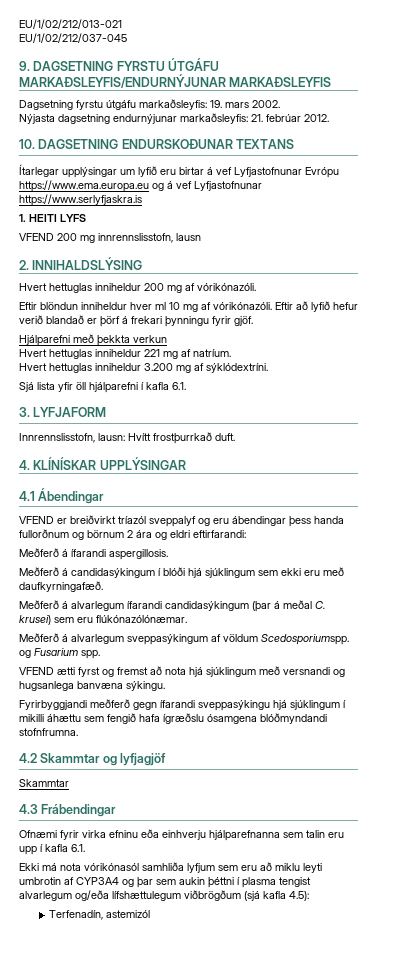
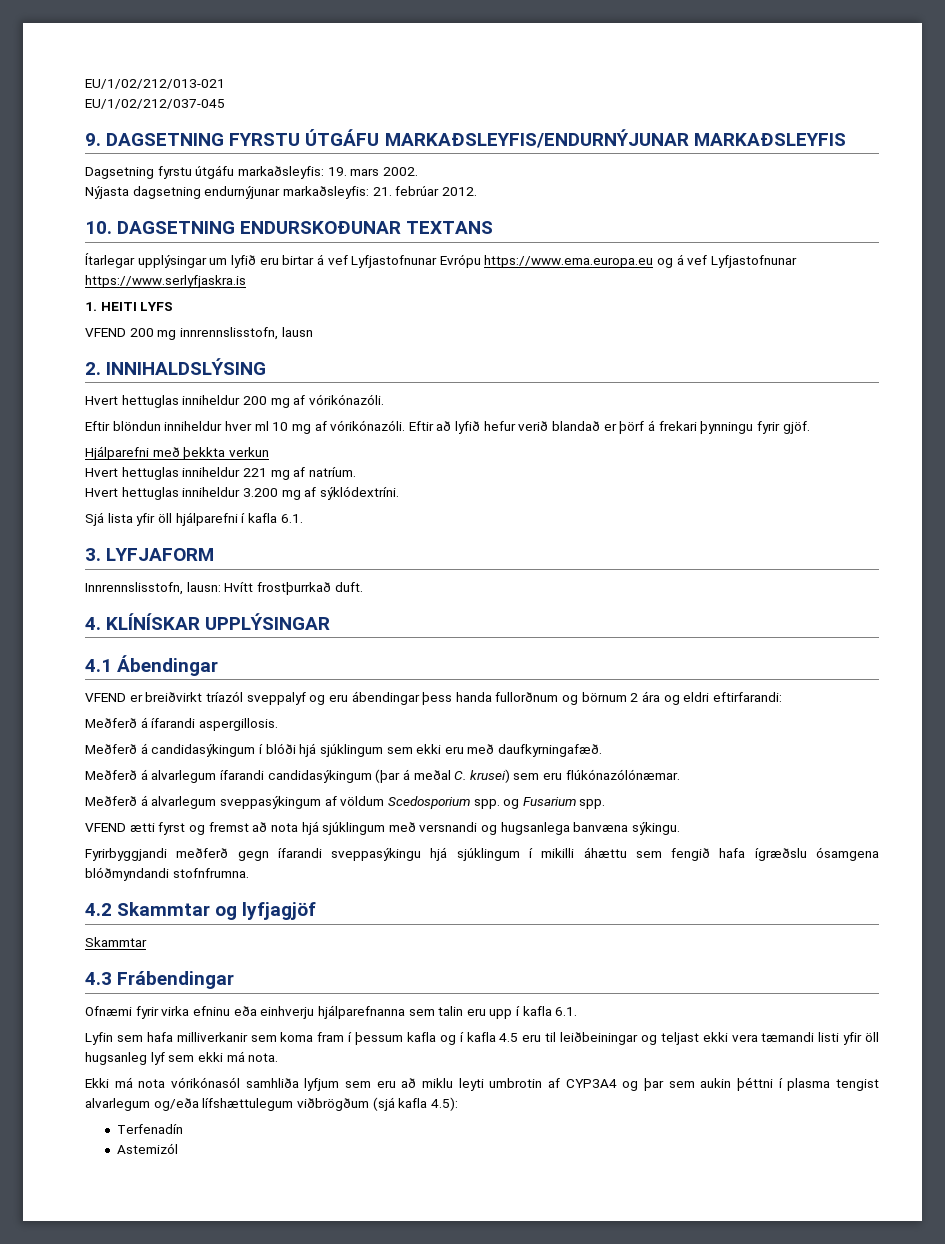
- Meðferð á alvarlegum sveppasýkingum af völdum Scedosporiumspp. og Fusarium spp.
+ Meðferð á alvarlegum sveppasýkingum af völdum Scedosporium spp. og Fusarium spp.
+ Lyfin sem hafa milliverkanir sem koma fram í þessum kafla og í kafla 4.5 eru til leiðbeiningar og teljast ekki vera tæmandi listi yfir öll hugsanleg lyf sem ekki má nota.
- Terfenadín, astemizól
+ Terfenadín
+ Astemizól

